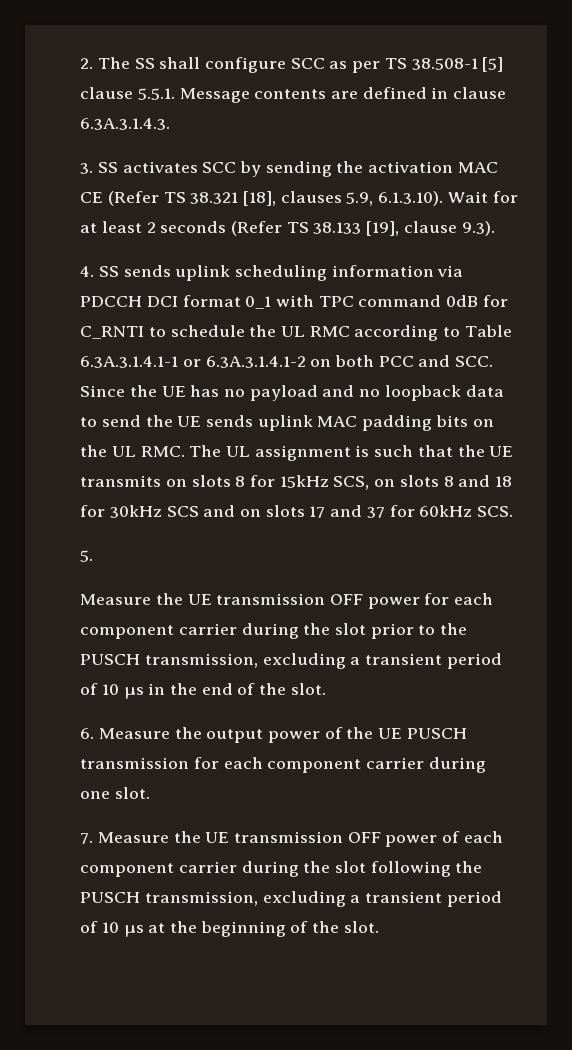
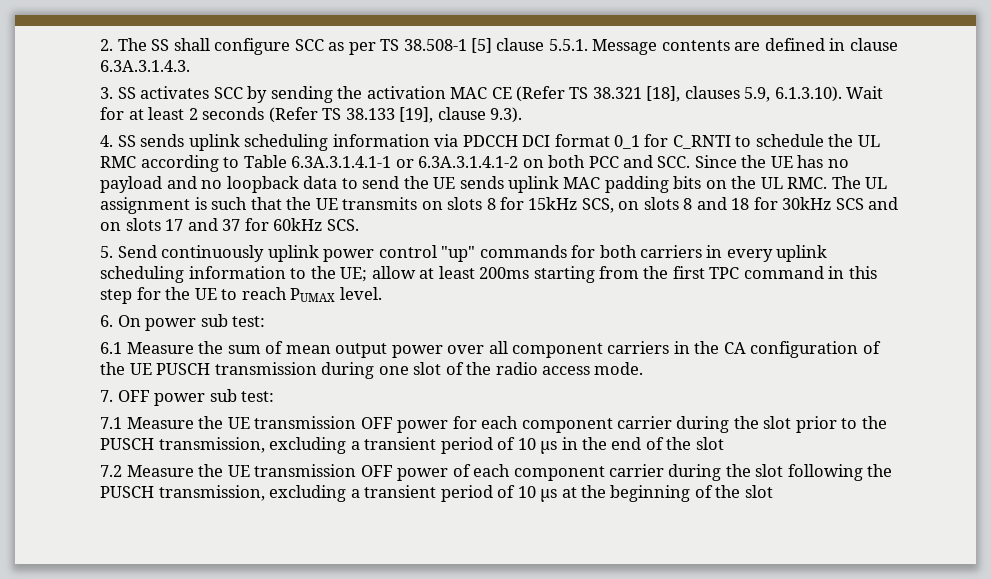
- 4. SS sends uplink scheduling information via PDCCH DCI format 0_1 with TPC command 0dB for C_RNTI to schedule the UL RMC according to Table 6.3A.3.1.4.1-1 or 6.3A.3.1.4.1-2 on both PCC and SCC. Since the UE has no payload and no loopback data to send the UE sends uplink MAC padding bits on the UL RMC. The UL assignment is such that the UE transmits on slots 8 for 15kHz SCS, on slots 8 and 18 for 30kHz SCS and on slots 17 and 37 for 60kHz SCS.
+ 4. SS sends uplink scheduling information via PDCCH DCI format 0_1 for C_RNTI to schedule the UL RMC according to Table 6.3A.3.1.4.1-1 or 6.3A.3.1.4.1-2 on both PCC and SCC. Since the UE has no payload and no loopback data to send the UE sends uplink MAC padding bits on the UL RMC. The UL assignment is such that the UE transmits on slots 8 for 15kHz SCS, on slots 8 and 18 for 30kHz SCS and on slots 17 and 37 for 60kHz SCS.
- 5.
- Measure the UE transmission OFF power for each component carrier during the slot prior to the PUSCH transmission, excluding a transient period of 10 µs in the end of the slot.
- 6. Measure the output power of the UE PUSCH transmission for each component carrier during one slot.
- 7. Measure the UE transmission OFF power of each component carrier during the slot following the PUSCH transmission, excluding a transient period of 10 µs at the beginning of the slot.
+ 5. Send continuously uplink power control "up" commands for both carriers in every uplink scheduling information to the UE; allow at least 200ms starting from the first TPC command in this step for the UE to reach PUMAX level.
+ 6. On power sub test:
+ 6.1 Measure the sum of mean output power over all component carriers in the CA configuration of the UE PUSCH transmission during one slot of the radio access mode.
+ 7. OFF power sub test:
+ 7.1 Measure the UE transmission OFF power for each component carrier during the slot prior to the PUSCH transmission, excluding a transient period of 10 µs in the end of the slot
+ 7.2 Measure the UE transmission OFF power of each component carrier during the slot following the PUSCH transmission, excluding a transient period of 10 µs at the beginning of the slot

